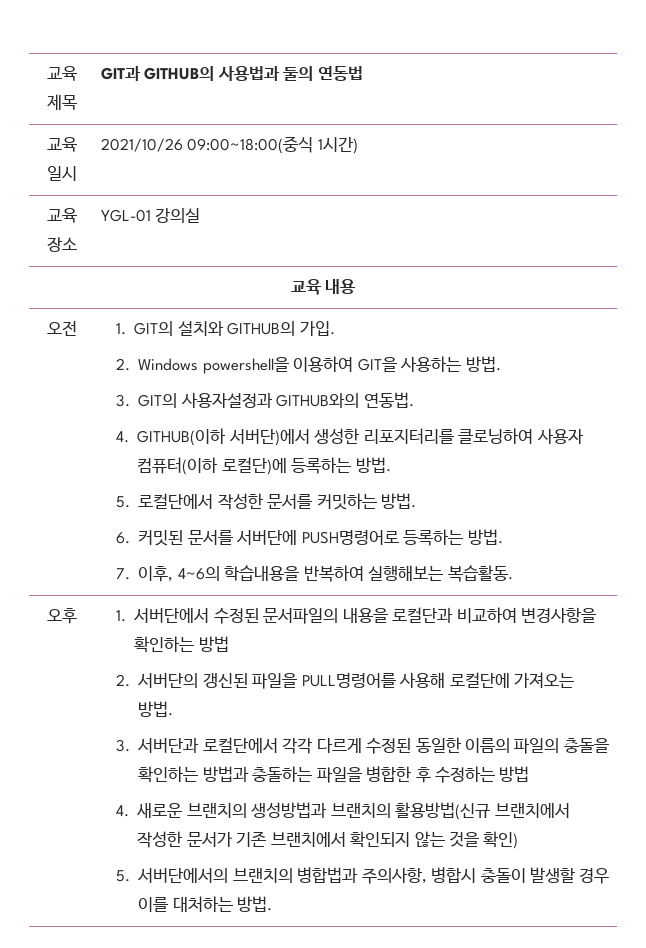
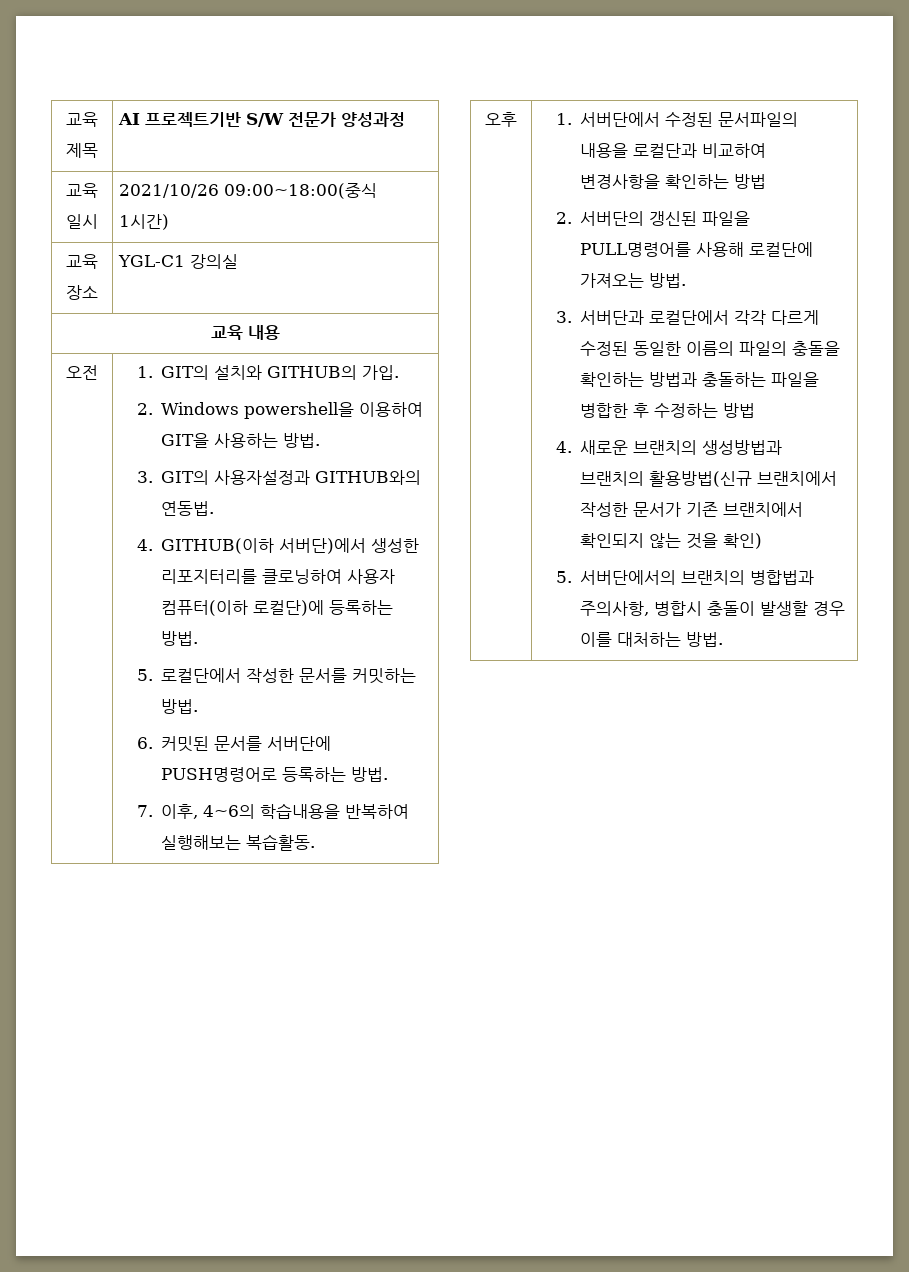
- 교육 제목 | GIT과 GITHUB의 사용법과 둘의 연동법
+ 교육 제목 | AI 프로젝트기반 S/W 전문가 양성과정
- 교육 장소 | YGL-01 강의실
+ 교육 장소 | YGL-C1 강의실

